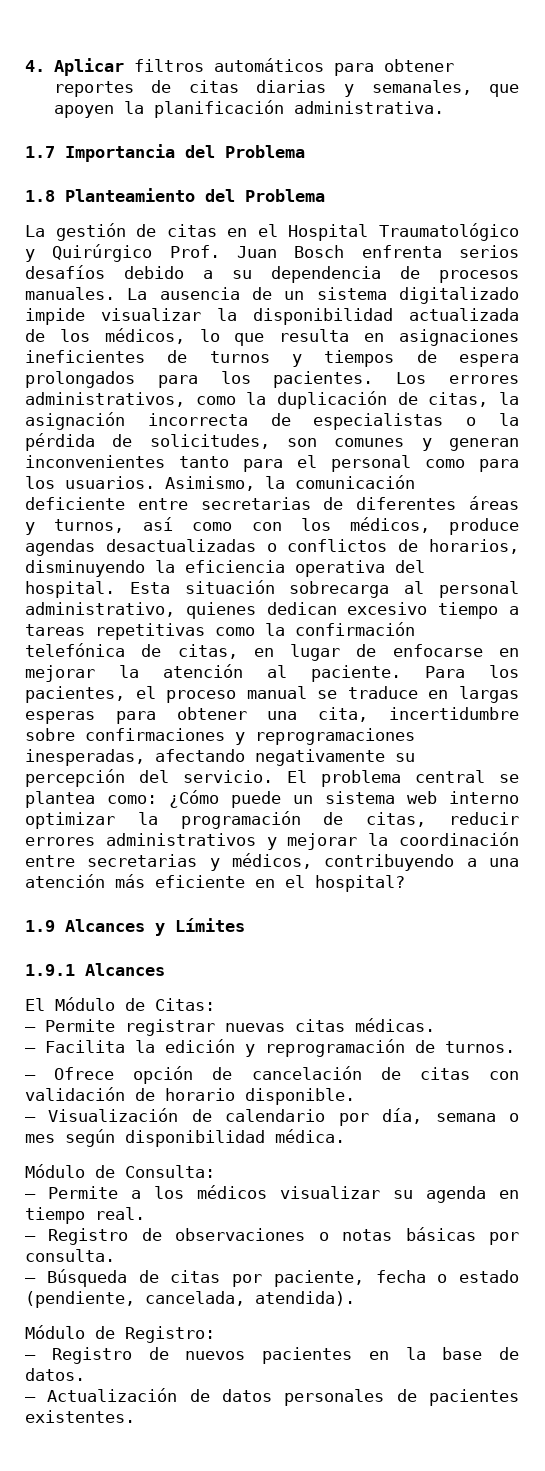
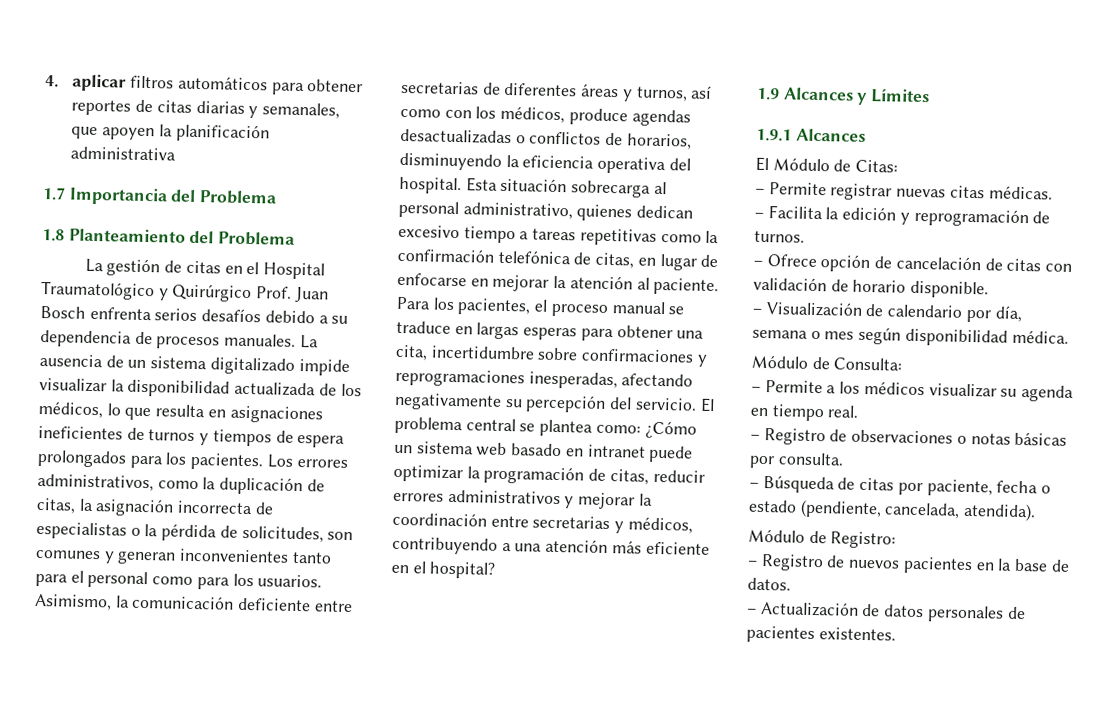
- 4. Aplicar filtros automáticos para obtener reportes de citas diarias y semanales, que apoyen la planificación administrativa.
+ 4. aplicar filtros automáticos para obtener reportes de citas diarias y semanales, que apoyen la planificación administrativa
- El problema central se plantea como: ¿Cómo puede un sistema web interno optimizar la programación de citas, reducir errores administrativos y mejorar la coordinación entre secretarias y médicos, contribuyendo a una atención más eficiente en el hospital?
+ El problema central se plantea como: ¿Cómo un sistema web basado en intranet puede optimizar la programación de citas, reducir errores administrativos y mejorar la coordinación entre secretarias y médicos, contribuyendo a una atención más eficiente en el hospital?

